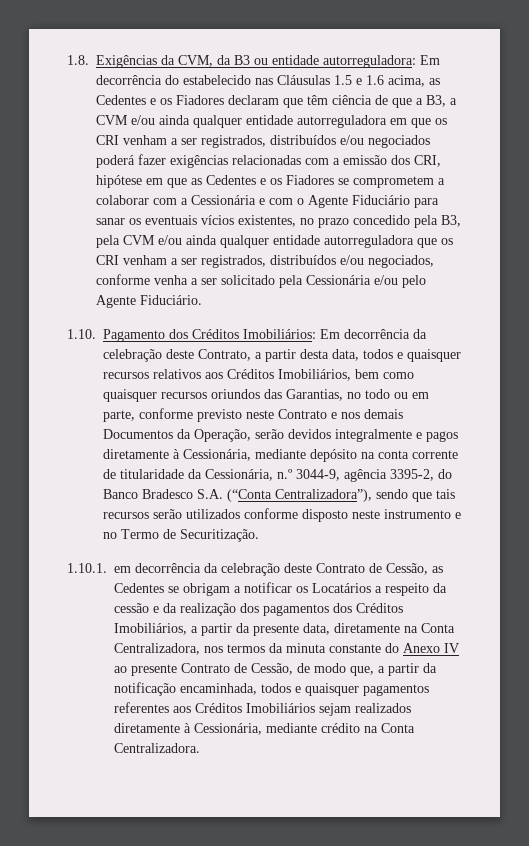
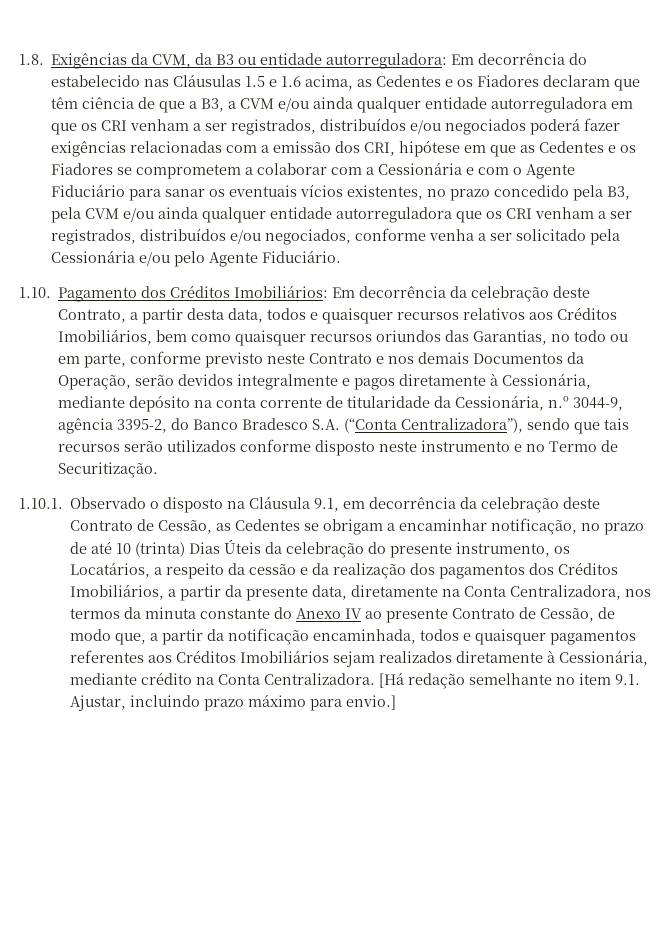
- 1.10.1. em decorrência da celebração deste Contrato de Cessão, as Cedentes se obrigam a notificar os Locatários a respeito da cessão e da realização dos pagamentos dos Créditos Imobiliários, a partir da presente data, diretamente na Conta Centralizadora, nos termos da minuta constante do Anexo IV ao presente Contrato de Cessão, de modo que, a partir da notificação encaminhada, todos e quaisquer pagamentos referentes aos Créditos Imobiliários sejam realizados diretamente à Cessionária, mediante crédito na Conta Centralizadora.
+ 1.10.1. Observado o disposto na Cláusula 9.1, em decorrência da celebração deste Contrato de Cessão, as Cedentes se obrigam a encaminhar notificação, no prazo de até 10 (trinta) Dias Úteis da celebração do presente instrumento, os Locatários, a respeito da cessão e da realização dos pagamentos dos Créditos Imobiliários, a partir da presente data, diretamente na Conta Centralizadora, nos termos da minuta constante do Anexo IV ao presente Contrato de Cessão, de modo que, a partir da notificação encaminhada, todos e quaisquer pagamentos referentes aos Créditos Imobiliários sejam realizados diretamente à Cessionária, mediante crédito na Conta Centralizadora.
+ [Há redação semelhante no item 9.1. Ajustar, incluindo prazo máximo para envio.]

